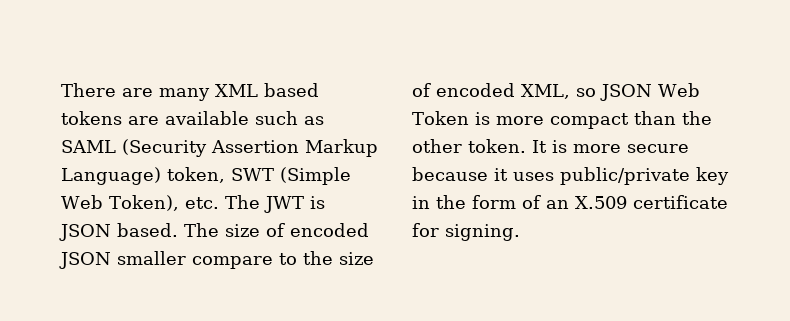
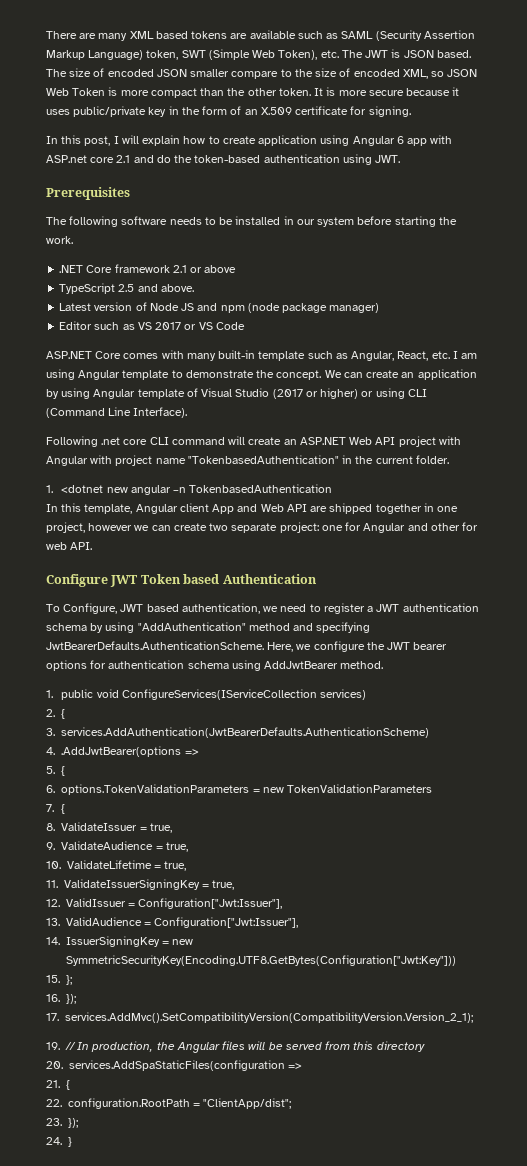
+ In this post, I will explain how to create application using Angular 6 app with ASP.net core 2.1 and do the token-based authentication using JWT.
+ Prerequisites
+ The following software needs to be installed in our system before starting the work.
+ .NET Core framework 2.1 or above
+ TypeScript 2.5 and above.
+ Latest version of Node JS and npm (node package manager)
+ Editor such as VS 2017 or VS Code
+ ASP.NET Core comes with many built-in template such as Angular, React, etc. I am using Angular template to demonstrate the concept. We can create an application by using Angular template of Visual Studio (2017 or higher) or using CLI (Command Line Interface).
+ Following .net core CLI command will create an ASP.NET Web API project with Angular with project name "TokenbasedAuthentication" in the current folder.
+ 1. <dotnet new angular –n TokenbasedAuthentication
+ In this template, Angular client App and Web API are shipped together in one project, however we can create two separate project: one for Angular and other for web API.
+ Configure JWT Token based Authentication
+ To Configure, JWT based authentication, we need to register a JWT authentication schema by using "AddAuthentication" method and specifying JwtBearerDefaults.AuthenticationScheme. Here, we configure the JWT bearer options for authentication schema using AddJwtBearer method.
+ 1. public void ConfigureServices(IServiceCollection services)
+ 2. {
+ 3. services.AddAuthentication(JwtBearerDefaults.AuthenticationScheme)
+ 4. .AddJwtBearer(options =>
+ 5. {
+ 6. options.TokenValidationParameters = new TokenValidationParameters
+ 7. {
+ 8. ValidateIssuer = true,
+ 9. ValidateAudience = true,
+ 10. ValidateLifetime = true,
+ 11. ValidateIssuerSigningKey = true,
+ 12. ValidIssuer = Configuration["Jwt:Issuer"],
+ 13. ValidAudience = Configuration["Jwt:Issuer"],
+ 14. IssuerSigningKey = new SymmetricSecurityKey(Encoding.UTF8.GetBytes(Configuration["Jwt:Key"]))
+ 15. };
+ 16. });
+ 17. services.AddMvc().SetCompatibilityVersion(CompatibilityVersion.Version_2_1);
+ 19. // In production, the Angular files will be served from this directory
+ 20. services.AddSpaStaticFiles(configuration =>
+ 21. {
+ 22. configuration.RootPath = "ClientApp/dist";
+ 23. });
+ 24. }

